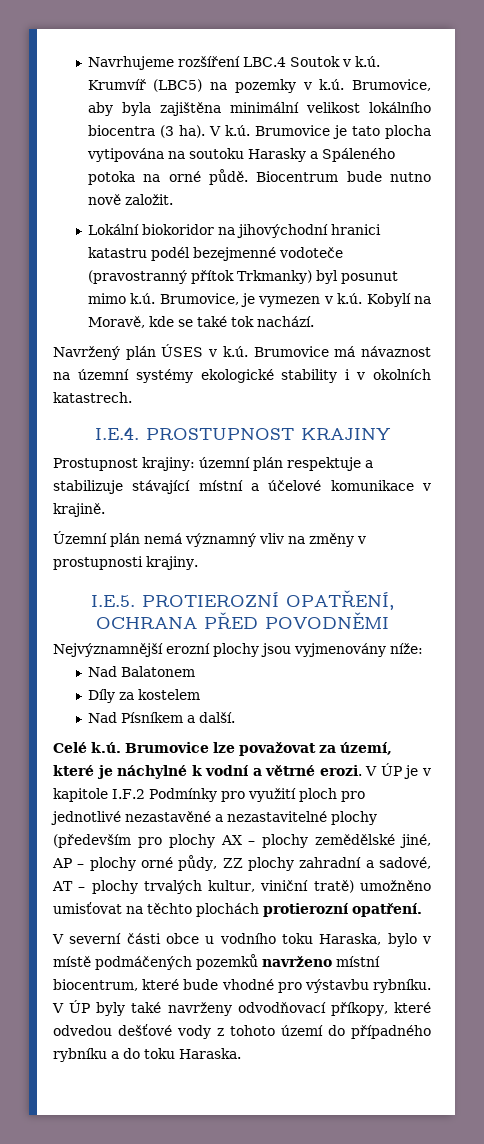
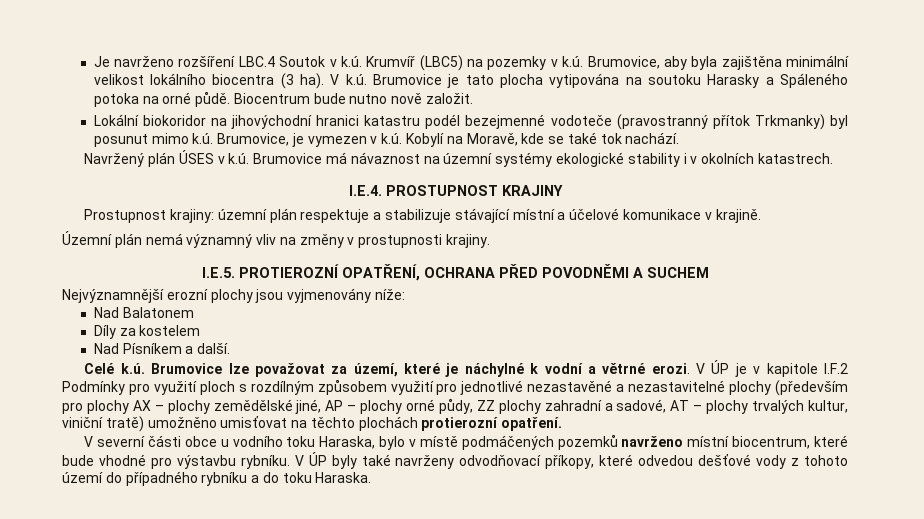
- Navrhujeme rozšíření LBC.4 Soutok v k.ú. Krumvíř (LBC5) na pozemky v k.ú. Brumovice, aby byla zajištěna minimální velikost lokálního biocentra (3 ha).
+ Je navrženo rozšíření LBC.4 Soutok v k.ú. Krumvíř (LBC5) na pozemky v k.ú. Brumovice, aby byla zajištěna minimální velikost lokálního biocentra (3 ha).
- I.E.5. PROTIEROZNÍ OPATŘENÍ, OCHRANA PŘED POVODNĚMI
+ I.E.5. PROTIEROZNÍ OPATŘENÍ, OCHRANA PŘED POVODNĚMI A SUCHEM
- V ÚP je v kapitole I.F.2 Podmínky pro využití ploch pro jednotlivé nezastavěné a nezastavitelné plochy (především pro plochy AX – plochy zemědělské jiné, AP – plochy orné půdy, ZZ plochy zahradní a sadové, AT – plochy trvalých kultur, viniční tratě) umožněno umisťovat na těchto plochách protierozní opatření.
+ V ÚP je v kapitole I.F.2 Podmínky pro využití ploch s rozdílným způsobem využití pro jednotlivé nezastavěné a nezastavitelné plochy (především pro plochy AX – plochy zemědělské jiné, AP – plochy orné půdy, ZZ plochy zahradní a sadové, AT – plochy trvalých kultur, viniční tratě) umožněno umisťovat na těchto plochách protierozní opatření.

